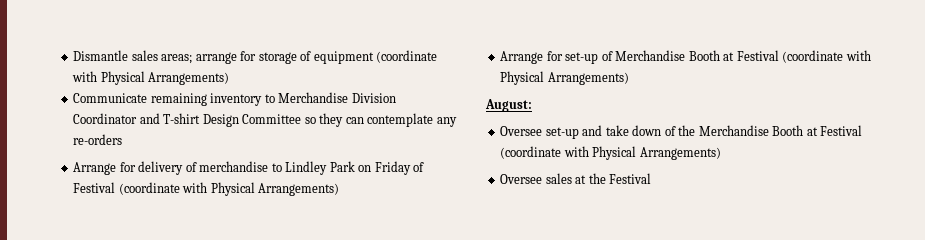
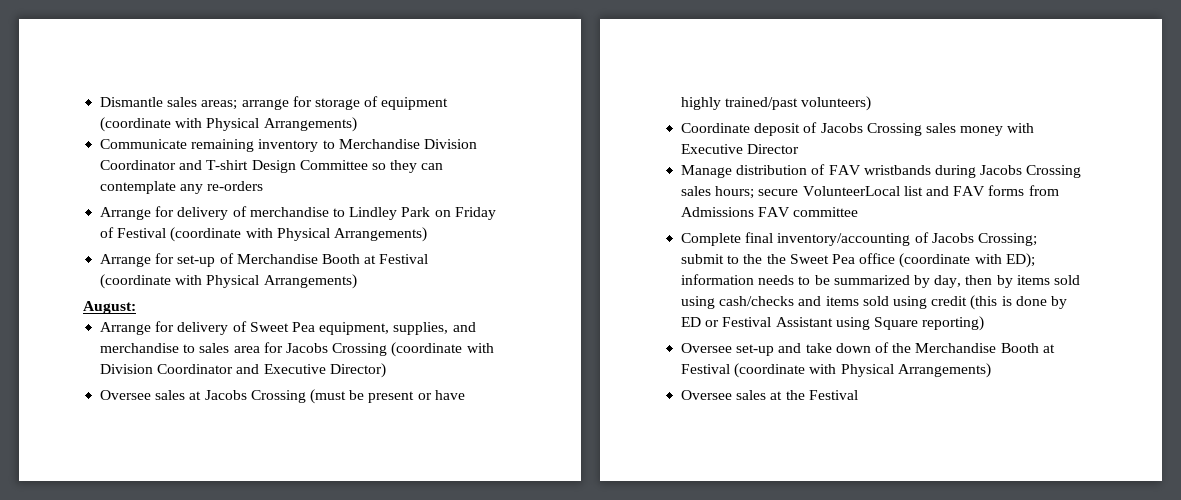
+ Arrange for delivery of Sweet Pea equipment, supplies, and merchandise to sales area for Jacobs Crossing (coordinate with Division Coordinator and Executive Director)
+ Oversee sales at Jacobs Crossing (must be present or have highly trained/past volunteers)
+ Coordinate deposit of Jacobs Crossing sales money with Executive Director
+ Manage distribution of FAV wristbands during Jacobs Crossing sales hours; secure VolunteerLocal list and FAV forms from Admissions FAV committee
+ Complete final inventory/accounting of Jacobs Crossing; submit to the the Sweet Pea office (coordinate with ED); information needs to be summarized by day, then by items sold using cash/checks and items sold using credit (this is done by ED or Festival Assistant using Square reporting)

